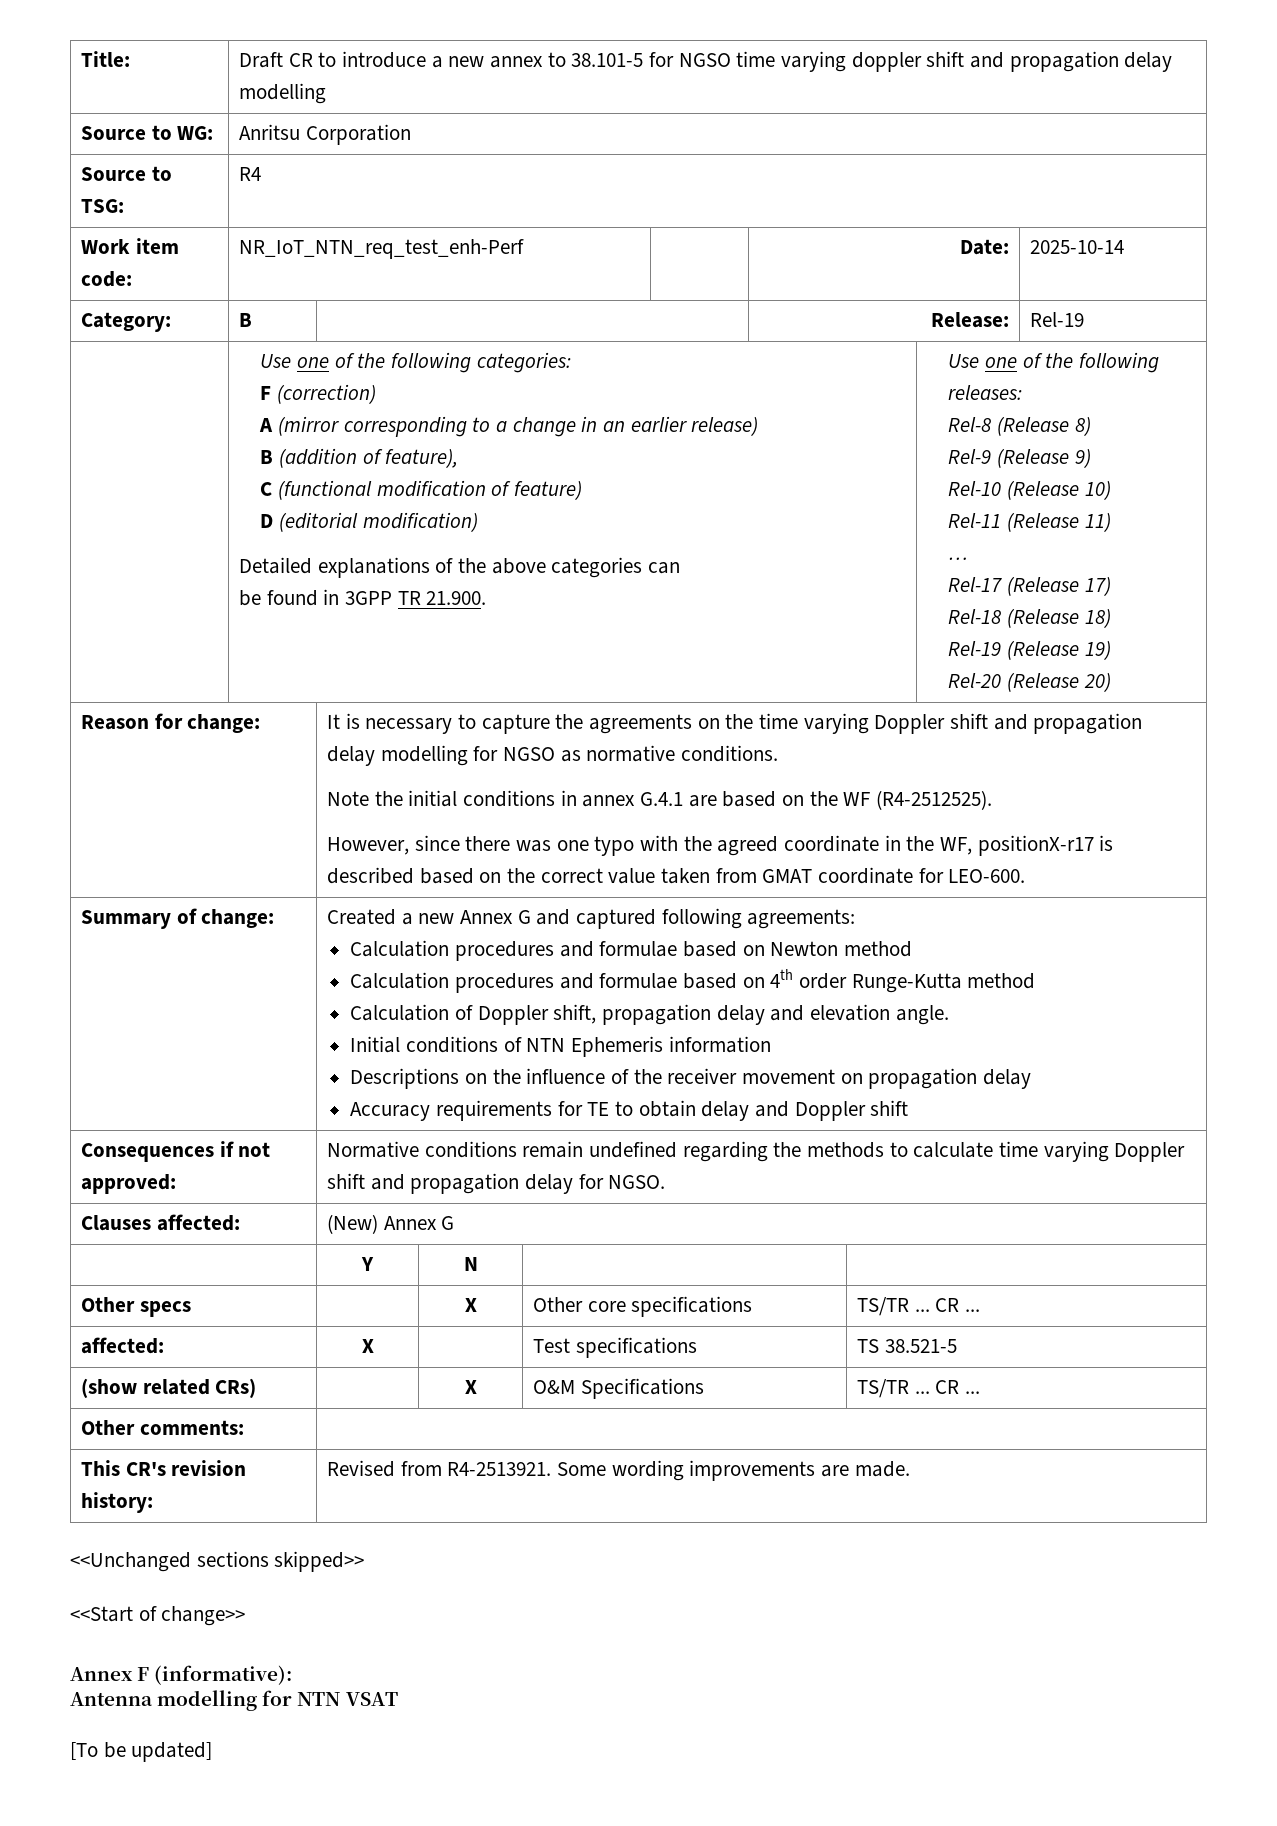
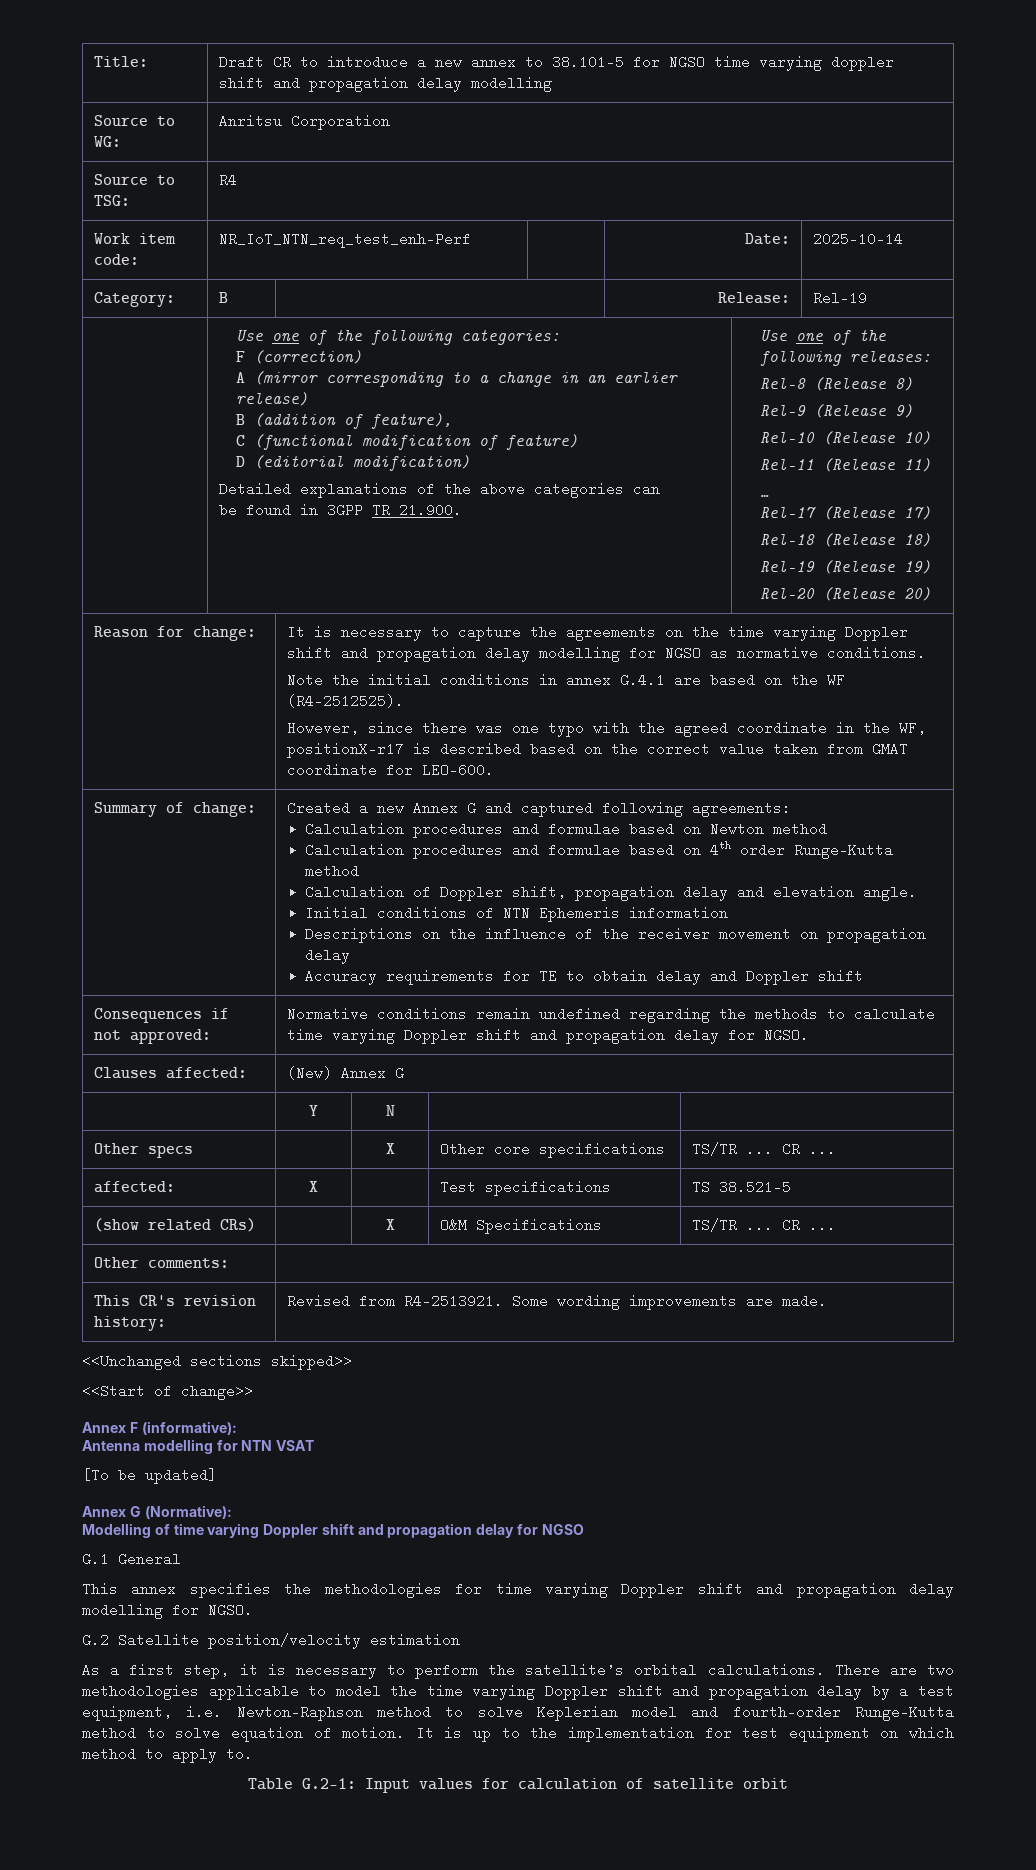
+ Annex G (Normative):
+ Modelling of time varying Doppler shift and propagation delay for NGSO
+ G.1 General
+ This annex specifies the methodologies for time varying Doppler shift and propagation delay modelling for NGSO.
+ G.2 Satellite position/velocity estimation
+ As a first step, it is necessary to perform the satellite’s orbital calculations. There are two methodologies applicable to model the time varying Doppler shift and propagation delay by a test equipment, i.e. Newton-Raphson method to solve Keplerian model and fourth-order Runge-Kutta method to solve equation of motion. It is up to the implementation for test equipment on which method to apply to.
+ Table G.2-1: Input values for calculation of satellite orbit

